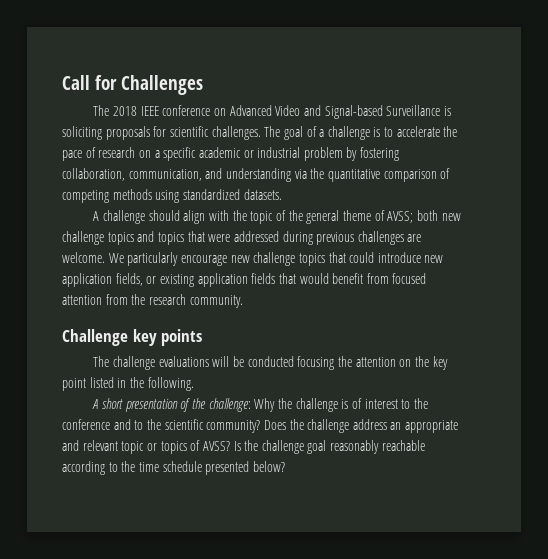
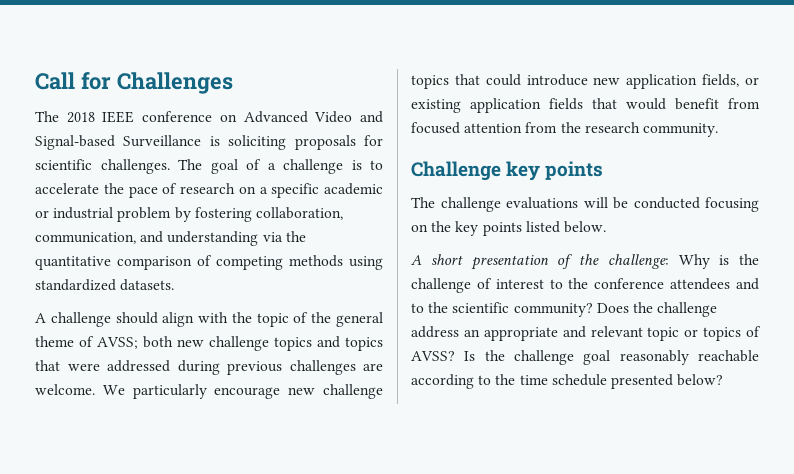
- The challenge evaluations will be conducted focusing the attention on the key point listed in the following.
+ The challenge evaluations will be conducted focusing on the key points listed below.
- A short presentation of the challenge: Why the challenge is of interest to the conference and to the scientific community?
+ A short presentation of the challenge: Why is the challenge of interest to the conference attendees and to the scientific community?

